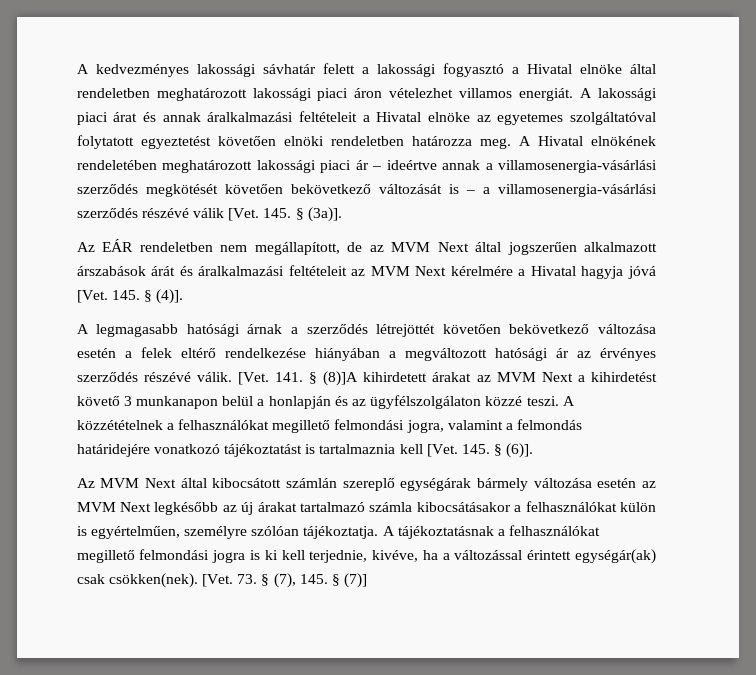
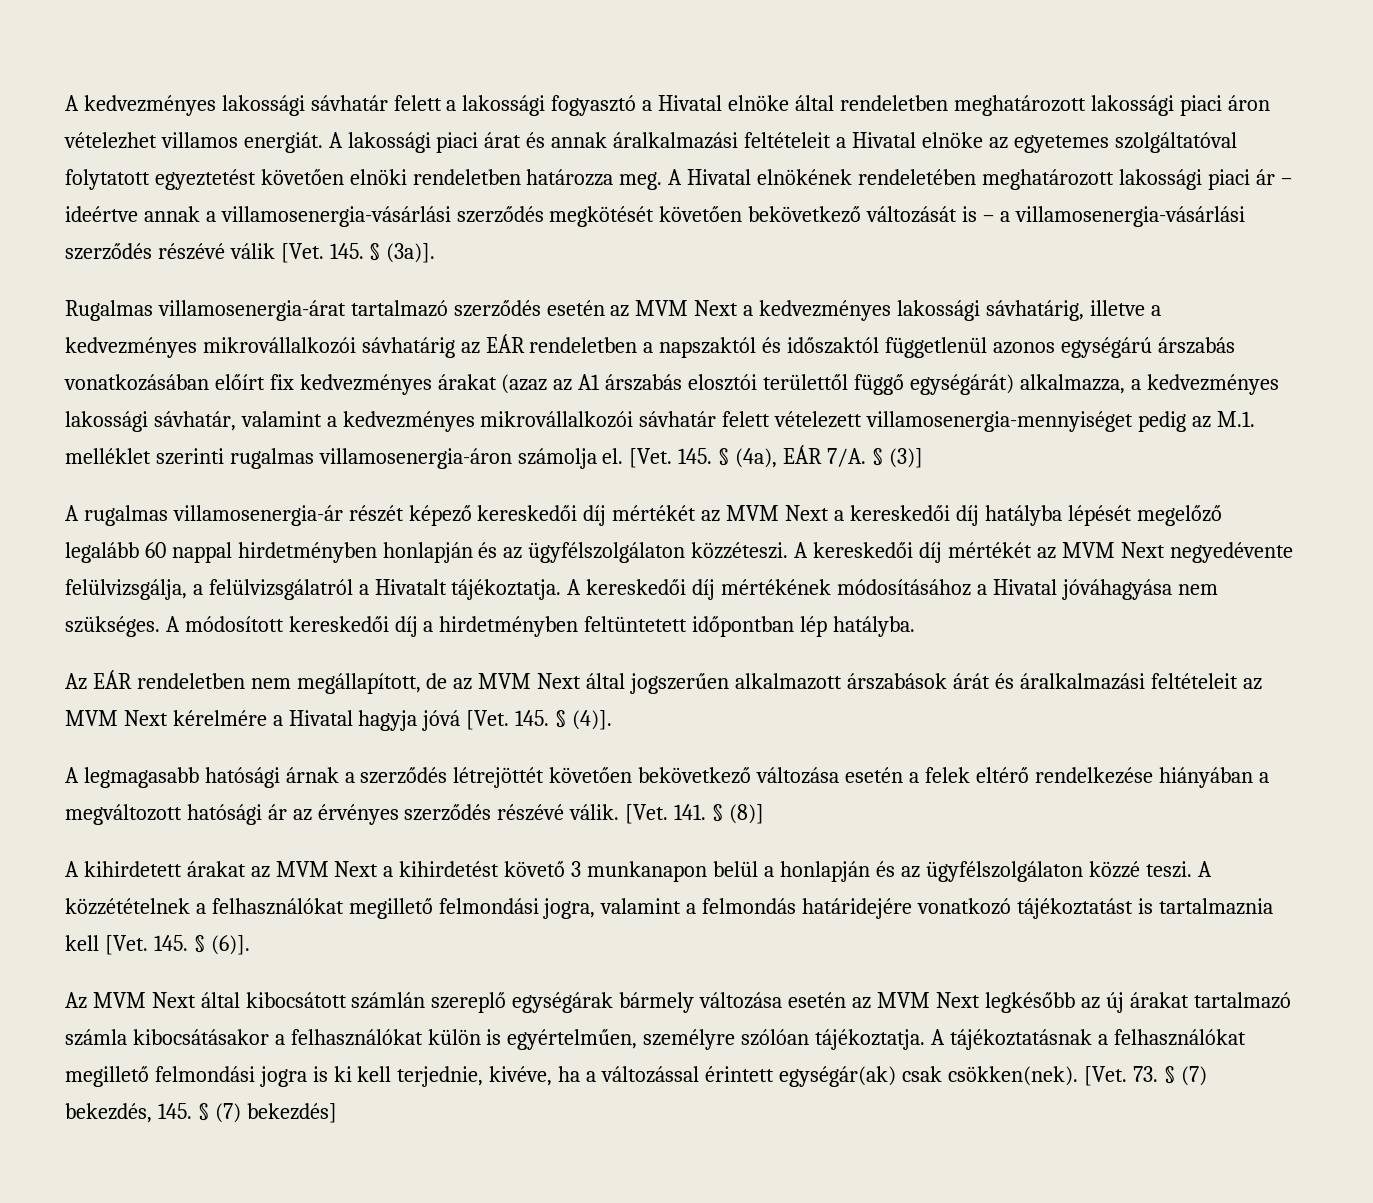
+ Rugalmas villamosenergia-árat tartalmazó szerződés esetén az MVM Next a kedvezményes lakossági sávhatárig, illetve a kedvezményes mikrovállalkozói sávhatárig az EÁR rendeletben a napszaktól és időszaktól függetlenül azonos egységárú árszabás vonatkozásában előírt fix kedvezményes árakat (azaz az A1 árszabás elosztói területtől függő egységárát) alkalmazza, a kedvezményes lakossági sávhatár, valamint a kedvezményes mikrovállalkozói sávhatár felett vételezett villamosenergia-mennyiséget pedig az M.1. melléklet szerinti rugalmas villamosenergia-áron számolja el. [Vet. 145. § (4a), EÁR 7/A. § (3)]
+ A rugalmas villamosenergia-ár részét képező kereskedői díj mértékét az MVM Next a kereskedői díj hatályba lépését megelőző legalább 60 nappal hirdetményben honlapján és az ügyfélszolgálaton közzéteszi. A kereskedői díj mértékét az MVM Next negyedévente felülvizsgálja, a felülvizsgálatról a Hivatalt tájékoztatja. A kereskedői díj mértékének módosításához a Hivatal jóváhagyása nem szükséges. A módosított kereskedői díj a hirdetményben feltüntetett időpontban lép hatályba.
- [Vet. 141. § (8)]A kihirdetett árakat az MVM Next a kihirdetést követő 3 munkanapon belül a honlapján és az ügyfélszolgálaton közzé teszi.
+ [Vet. 141. § (8)]
+ A kihirdetett árakat az MVM Next a kihirdetést követő 3 munkanapon belül a honlapján és az ügyfélszolgálaton közzé teszi.
- [Vet. 73. § (7), 145. § (7)]
+ [Vet. 73. § (7) bekezdés, 145. § (7) bekezdés]

